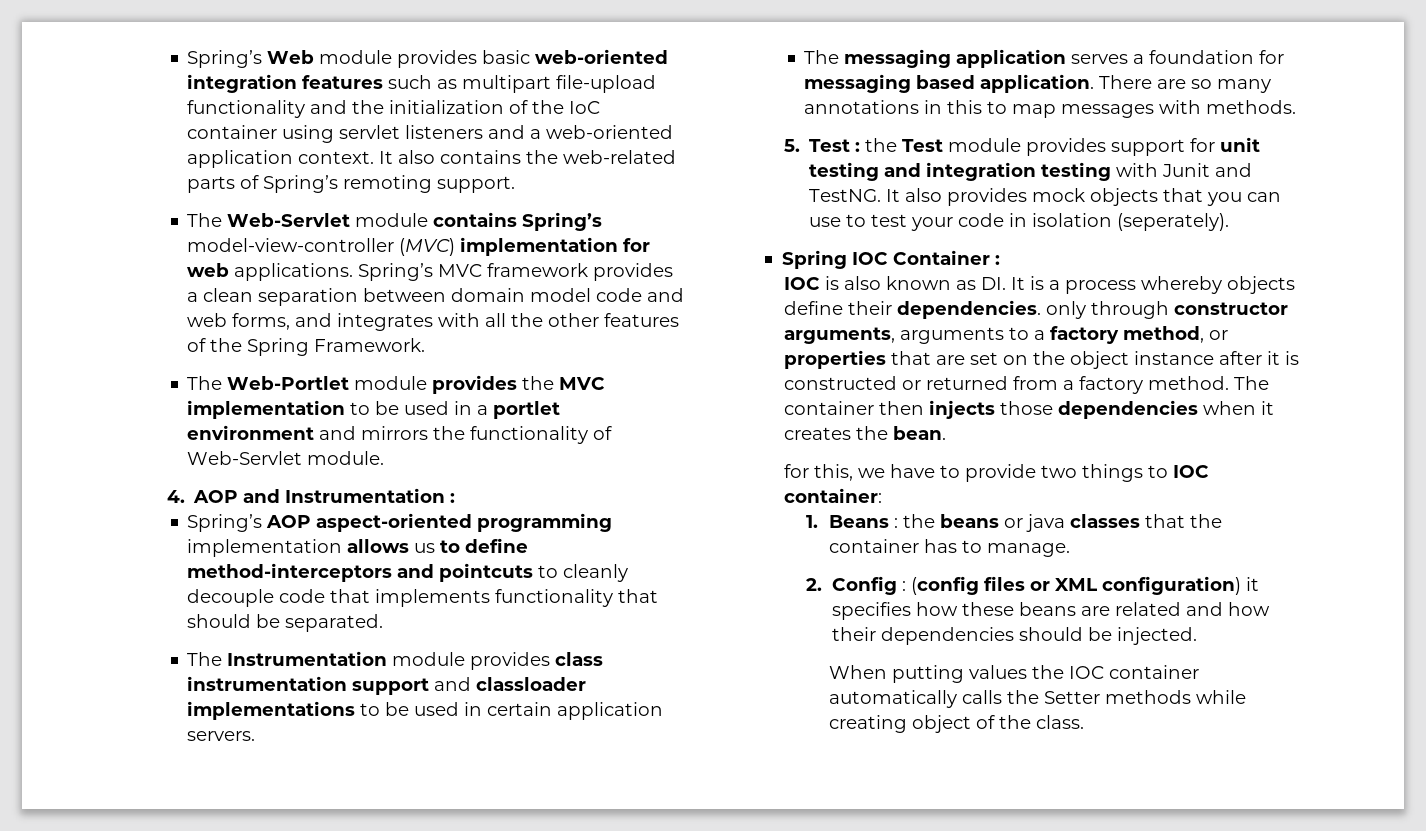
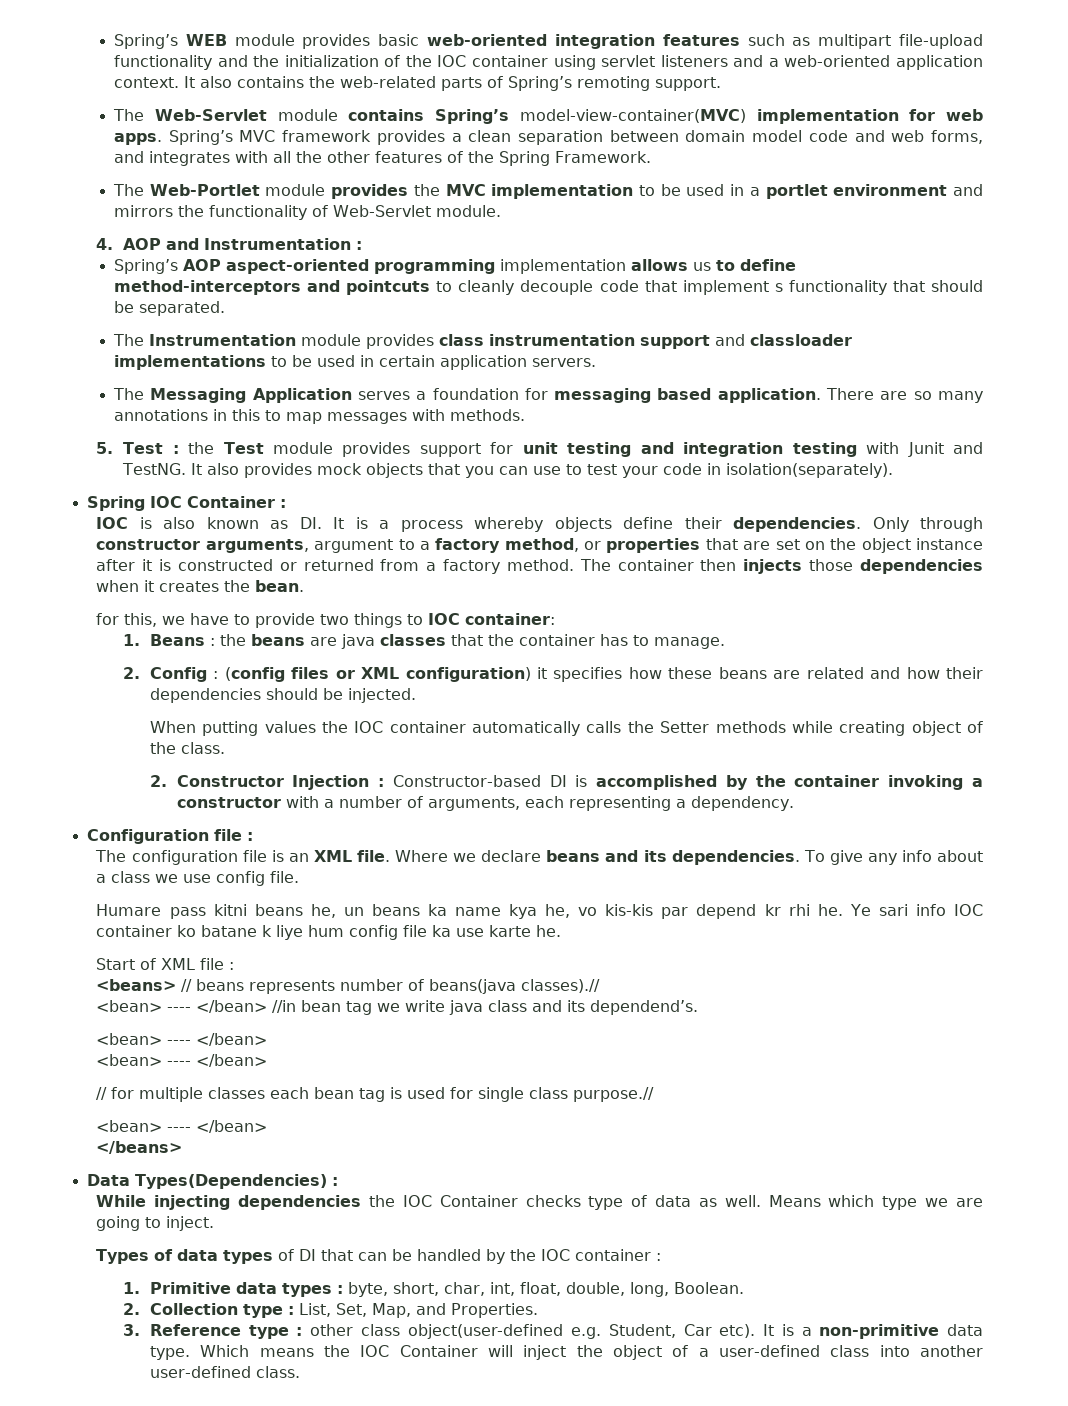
- Spring’s Web module provides basic web-oriented integration features such as multipart file-upload functionality and the initialization of the IoC container using servlet listeners and a web-oriented application context.
+ Spring’s WEB module provides basic web-oriented integration features such as multipart file-upload functionality and the initialization of the IOC container using servlet listeners and a web-oriented application context.
- The Web-Servlet module contains Spring’s model-view-controller (MVC) implementation for web applications.
+ The Web-Servlet module contains Spring’s model-view-container(MVC) implementation for web apps.
- Spring’s AOP aspect-oriented programming implementation allows us to define method-interceptors and pointcuts to cleanly decouple code that implements functionality that should be separated.
+ Spring’s AOP aspect-oriented programming implementation allows us to define method-interceptors and pointcuts to cleanly decouple code that implement s functionality that should be separated.
- The messaging application serves a foundation for messaging based application.
+ The Messaging Application serves a foundation for messaging based application.
- It also provides mock objects that you can use to test your code in isolation (seperately).
+ It also provides mock objects that you can use to test your code in isolation(separately).
- IOC is also known as DI. It is a process whereby objects define their dependencies. only through constructor arguments, arguments to a factory method, or properties that are set on the object instance after it is constructed or returned from a factory method.
+ IOC is also known as DI. It is a process whereby objects define their dependencies. Only through constructor arguments, argument to a factory method, or properties that are set on the object instance after it is constructed or returned from a factory method.
- 1. Beans : the beans or java classes that the container has to manage.
+ 1. Beans : the beans are java classes that the container has to manage.
+ 2. Constructor Injection : Constructor-based DI is accomplished by the container invoking a constructor with a number of arguments, each representing a dependency.
+ Configuration file :
+ The configuration file is an XML file. Where we declare beans and its dependencies. To give any info about a class we use config file.
+ Humare pass kitni beans he, un beans ka name kya he, vo kis-kis par depend kr rhi he. Ye sari info IOC container ko batane k liye hum config file ka use karte he.
+ Start of XML file :
+ <beans> // beans represents number of beans(java classes).//
+ <bean> ---- </bean> //in bean tag we write java class and its dependend’s.
+ <bean> ---- </bean>
+ <bean> ---- </bean>
+ // for multiple classes each bean tag is used for single class purpose.//
+ <bean> ---- </bean>
+ </beans>
+ Data Types(Dependencies) :
+ While injecting dependencies the IOC Container checks type of data as well. Means which type we are going to inject.
+ Types of data types of DI that can be handled by the IOC container :
+ 1. Primitive data types : byte, short, char, int, float, double, long, Boolean.
+ 2. Collection type : List, Set, Map, and Properties.
+ 3. Reference type : other class object(user-defined e.g. Student, Car etc). It is a non-primitive data type. Which means the IOC Container will inject the object of a user-defined class into another user-defined class.

